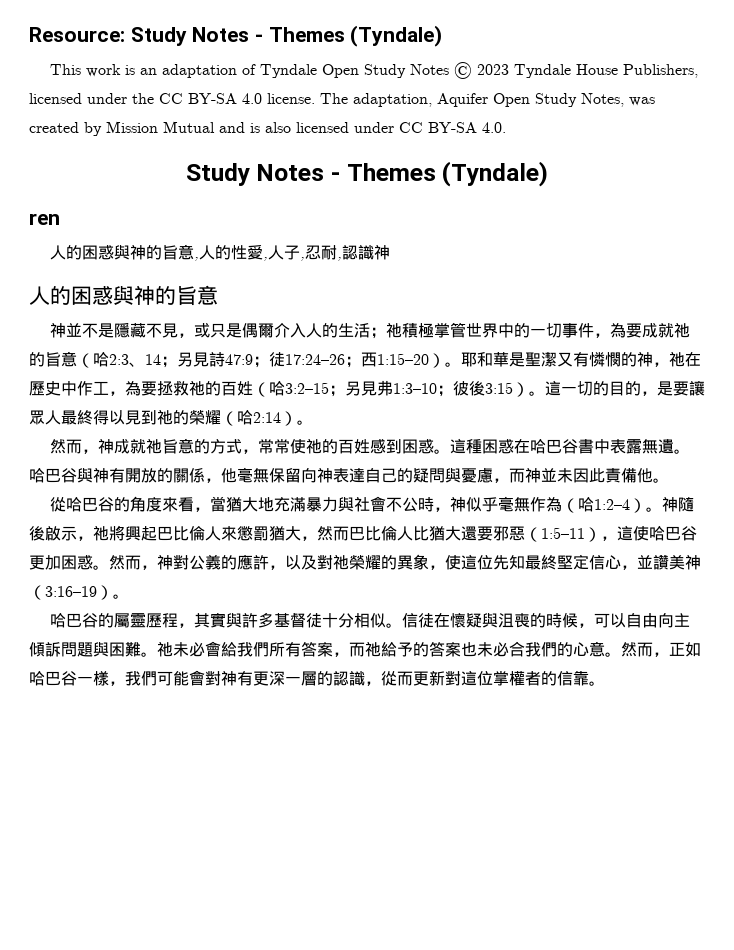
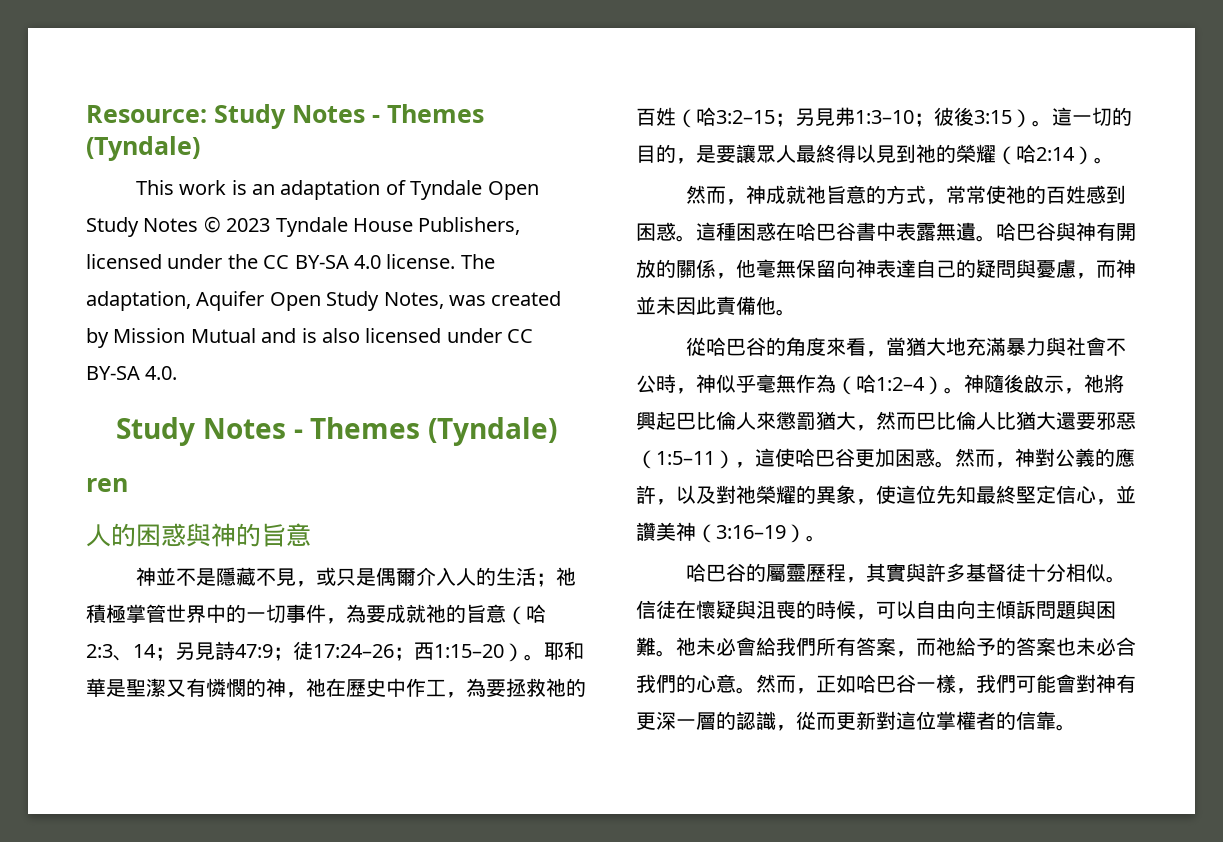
- 人的困惑與神的旨意,人的性愛,人子,忍耐,認識神

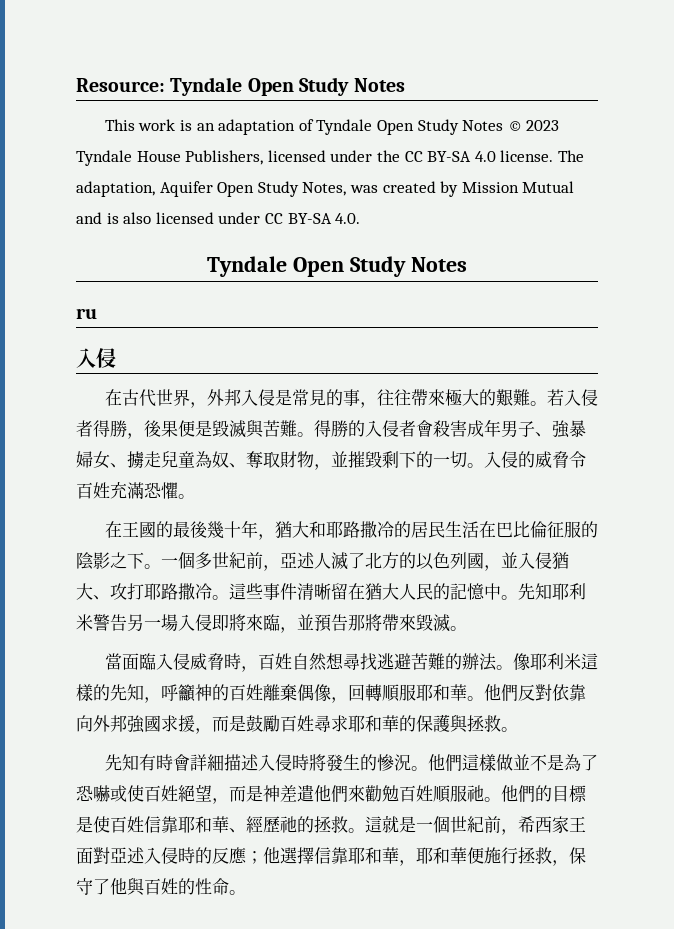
- Resource: Study Notes - Themes (Tyndale)
+ Resource: Tyndale Open Study Notes
  The adaptation, Aquifer Open Study Notes, was created by Mission Mutual and is also licensed under CC BY-SA 4.0.
- Study Notes - Themes (Tyndale)
- ren
- 人的困惑與神的旨意
- 神並不是隱藏不見，或只是偶爾介入人的生活；祂積極掌管世界中的一切事件，為要成就祂的旨意（哈2:3、14；另見詩47:9；徒17:24–26；西1:15–20）。耶和華是聖潔又有憐憫的神，祂在歷史中作工，為要拯救祂的百姓（哈3:2–15；另見弗1:3–10；彼後3:15）。這一切的目的，是要讓眾人最終得以見到祂的榮耀（哈2:14）。
- 然而，神成就祂旨意的方式，常常使祂的百姓感到困惑。這種困惑在哈巴谷書中表露無遺。哈巴谷與神有開放的關係，他毫無保留向神表達自己的疑問與憂慮，而神並未因此責備他。
- 從哈巴谷的角度來看，當猶大地充滿暴力與社會不公時，神似乎毫無作為（哈1:2–4）。神隨後啟示，祂將興起巴比倫人來懲罰猶大，然而巴比倫人比猶大還要邪惡（1:5–11），這使哈巴谷更加困惑。然而，神對公義的應許，以及對祂榮耀的異象，使這位先知最終堅定信心，並讚美神（3:16–19）。
- 哈巴谷的屬靈歷程，其實與許多基督徒十分相似。信徒在懷疑與沮喪的時候，可以自由向主傾訴問題與困難。祂未必會給我們所有答案，而祂給予的答案也未必合我們的心意。然而，正如哈巴谷一樣，我們可能會對神有更深一層的認識，從而更新對這位掌權者的信靠。
+ Tyndale Open Study Notes
+ ru
+ 入侵
+ 在古代世界，外邦入侵是常見的事，往往帶來極大的艱難。若入侵者得勝，後果便是毀滅與苦難。得勝的入侵者會殺害成年男子、強暴婦女、擄走兒童為奴、奪取財物，並摧毀剩下的一切。入侵的威脅令百姓充滿恐懼。
+ 在王國的最後幾十年，猶大和耶路撒冷的居民生活在巴比倫征服的陰影之下。一個多世紀前，亞述人滅了北方的以色列國，並入侵猶大、攻打耶路撒冷。這些事件清晰留在猶大人民的記憶中。先知耶利米警告另一場入侵即將來臨，並預告那將帶來毀滅。
+ 當面臨入侵威脅時，百姓自然想尋找逃避苦難的辦法。像耶利米這樣的先知，呼籲神的百姓離棄偶像，回轉順服耶和華。他們反對依靠向外邦強國求援，而是鼓勵百姓尋求耶和華的保護與拯救。
+ 先知有時會詳細描述入侵時將發生的慘況。他們這樣做並不是為了恐嚇或使百姓絕望，而是神差遣他們來勸勉百姓順服祂。他們的目標是使百姓信靠耶和華、經歷祂的拯救。這就是一個世紀前，希西家王面對亞述入侵時的反應；他選擇信靠耶和華，耶和華便施行拯救，保守了他與百姓的性命。

